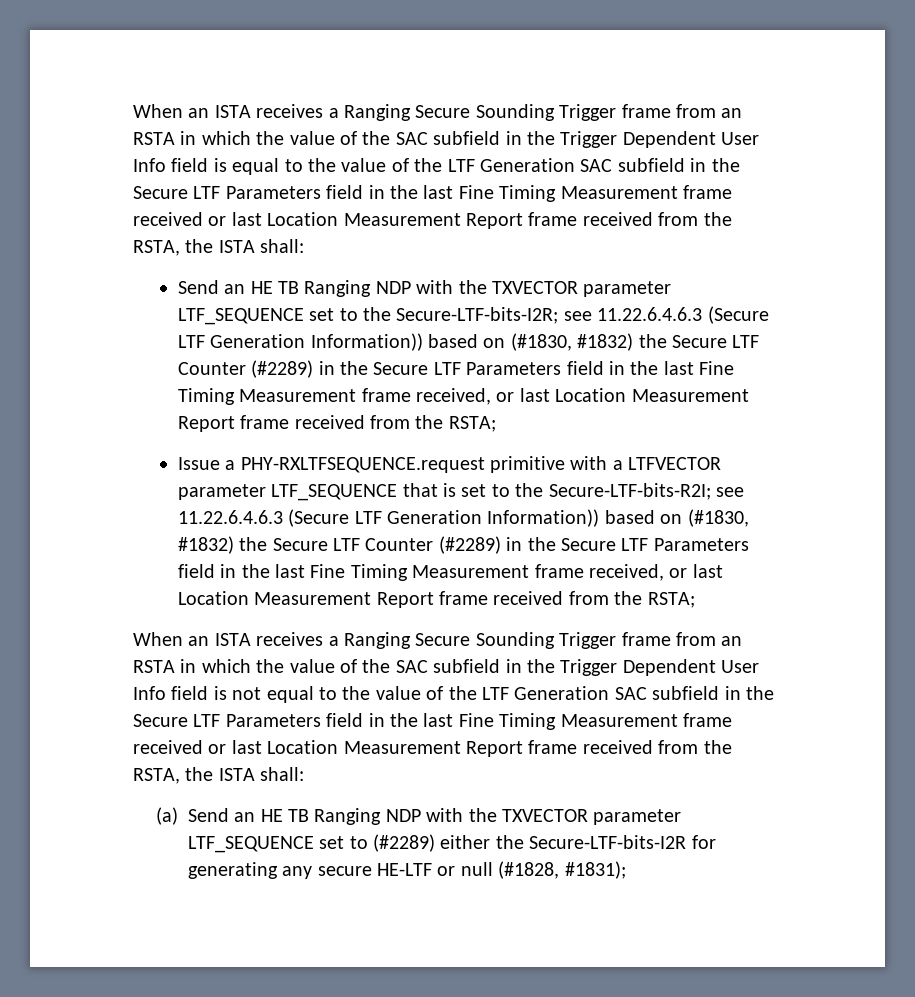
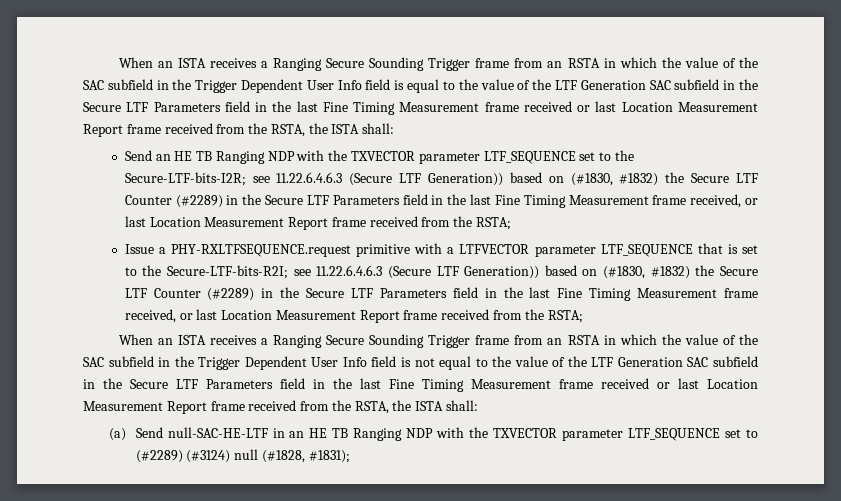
- Send an HE TB Ranging NDP with the TXVECTOR parameter LTF_SEQUENCE set to the Secure-LTF-bits-I2R; see 11.22.6.4.6.3 (Secure LTF Generation Information)) based on (#1830, #1832) the Secure LTF Counter (#2289) in the Secure LTF Parameters field in the last Fine Timing Measurement frame received, or last Location Measurement Report frame received from the RSTA;
+ Send an HE TB Ranging NDP with the TXVECTOR parameter LTF_SEQUENCE set to the Secure-LTF-bits-I2R; see 11.22.6.4.6.3 (Secure LTF Generation)) based on (#1830, #1832) the Secure LTF Counter (#2289) in the Secure LTF Parameters field in the last Fine Timing Measurement frame received, or last Location Measurement Report frame received from the RSTA;
- Issue a PHY-RXLTFSEQUENCE.request primitive with a LTFVECTOR parameter LTF_SEQUENCE that is set to the Secure-LTF-bits-R2I; see 11.22.6.4.6.3 (Secure LTF Generation Information)) based on (#1830, #1832) the Secure LTF Counter (#2289) in the Secure LTF Parameters field in the last Fine Timing Measurement frame received, or last Location Measurement Report frame received from the RSTA;
+ Issue a PHY-RXLTFSEQUENCE.request primitive with a LTFVECTOR parameter LTF_SEQUENCE that is set to the Secure-LTF-bits-R2I; see 11.22.6.4.6.3 (Secure LTF Generation)) based on (#1830, #1832) the Secure LTF Counter (#2289) in the Secure LTF Parameters field in the last Fine Timing Measurement frame received, or last Location Measurement Report frame received from the RSTA;
- (a) Send an HE TB Ranging NDP with the TXVECTOR parameter LTF_SEQUENCE set to (#2289) either the Secure-LTF-bits-I2R for generating any secure HE-LTF or null (#1828, #1831);
+ (a) Send null-SAC-HE-LTF in an HE TB Ranging NDP with the TXVECTOR parameter LTF_SEQUENCE set to (#2289) (#3124) null (#1828, #1831);

